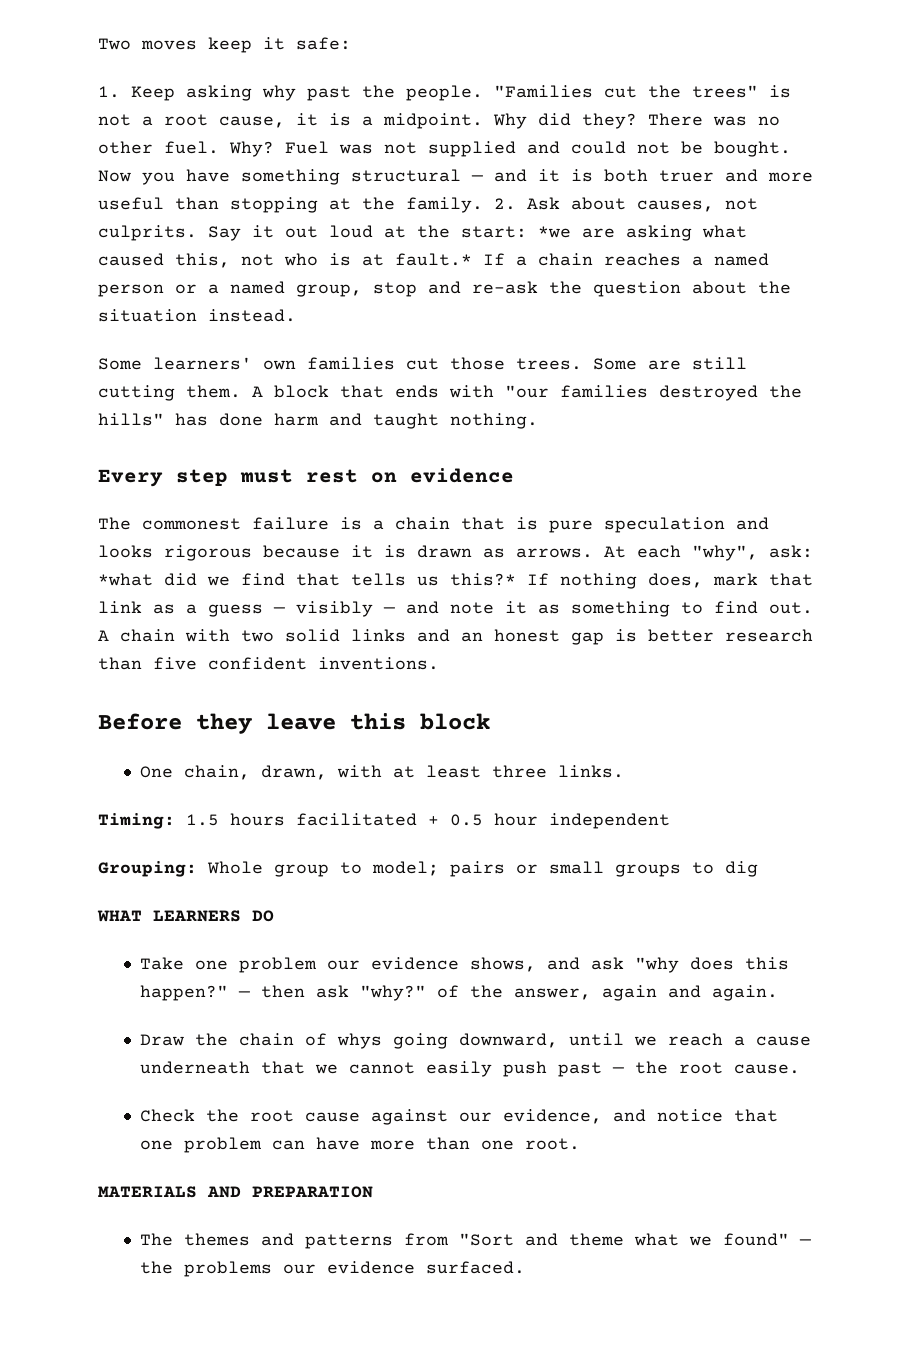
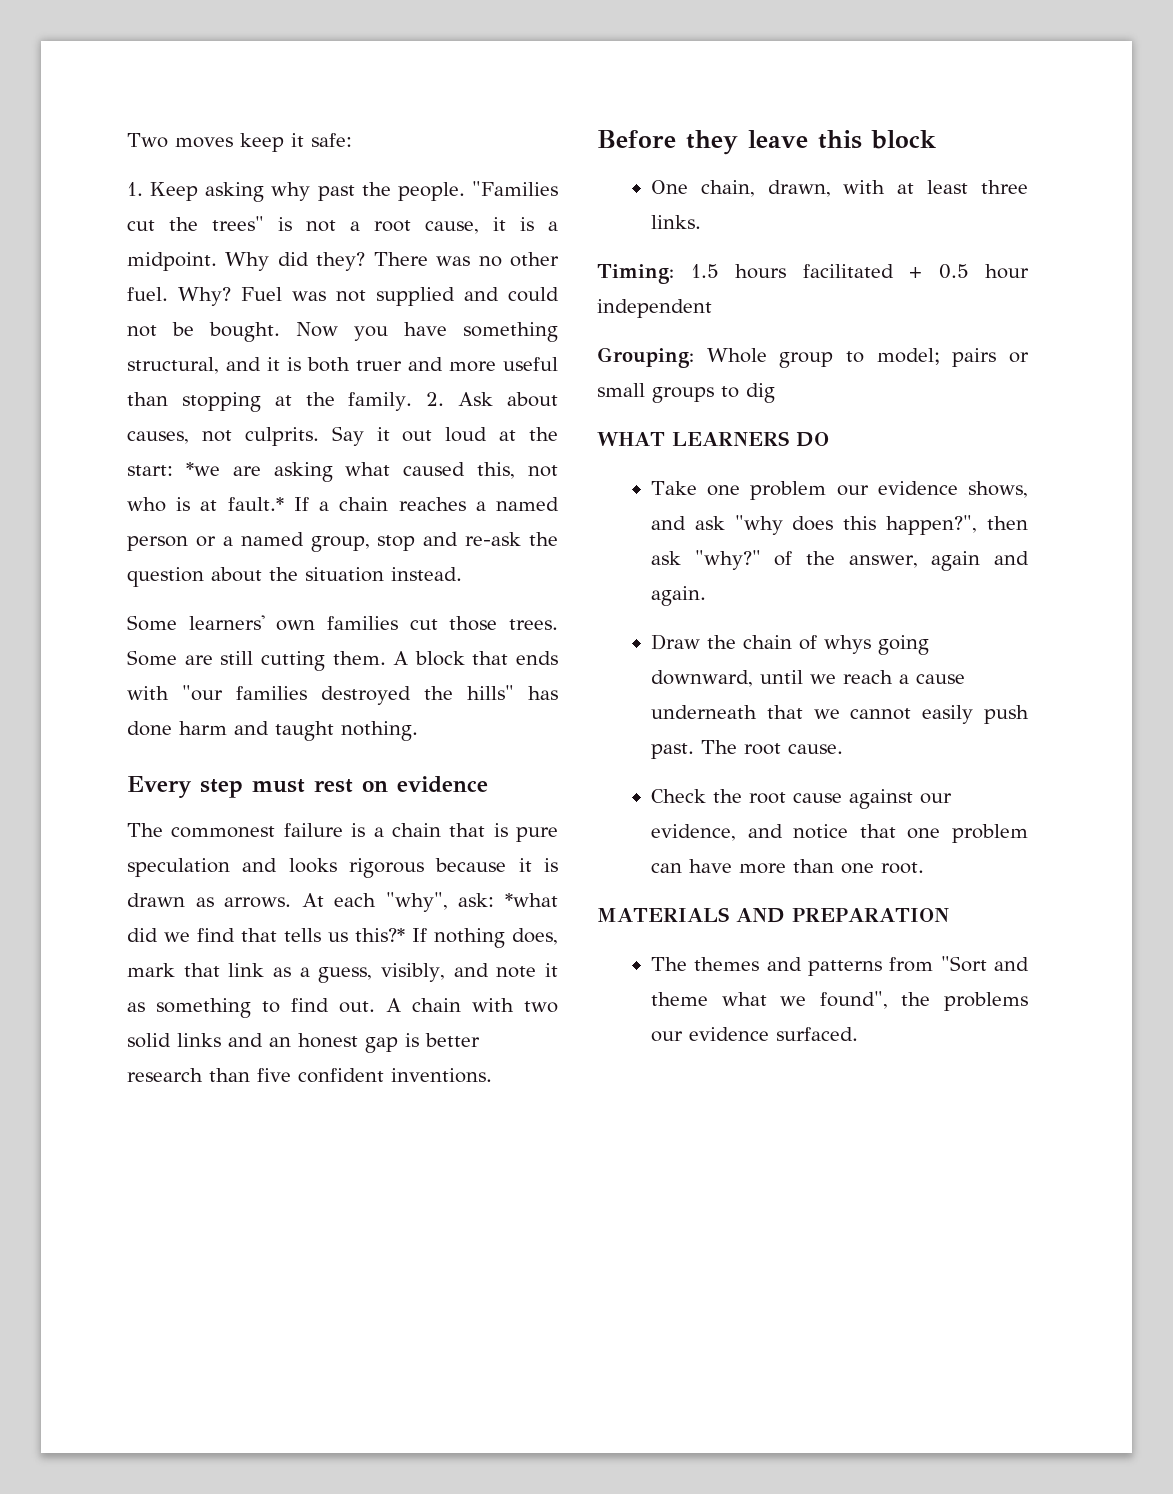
- Now you have something structural — and it is both truer and more useful than stopping at the family.
+ Now you have something structural, and it is both truer and more useful than stopping at the family.
- At each "why", ask: *what did we find that tells us this?* If nothing does, mark that link as a guess — visibly — and note it as something to find out.
+ At each "why", ask: *what did we find that tells us this?* If nothing does, mark that link as a guess, visibly, and note it as something to find out.
- Take one problem our evidence shows, and ask "why does this happen?" — then ask "why?" of the answer, again and again.
+ Take one problem our evidence shows, and ask "why does this happen?", then ask "why?" of the answer, again and again.
- Draw the chain of whys going downward, until we reach a cause underneath that we cannot easily push past — the root cause.
+ Draw the chain of whys going downward, until we reach a cause underneath that we cannot easily push past. The root cause.
- The themes and patterns from "Sort and theme what we found" — the problems our evidence surfaced.
+ The themes and patterns from "Sort and theme what we found", the problems our evidence surfaced.

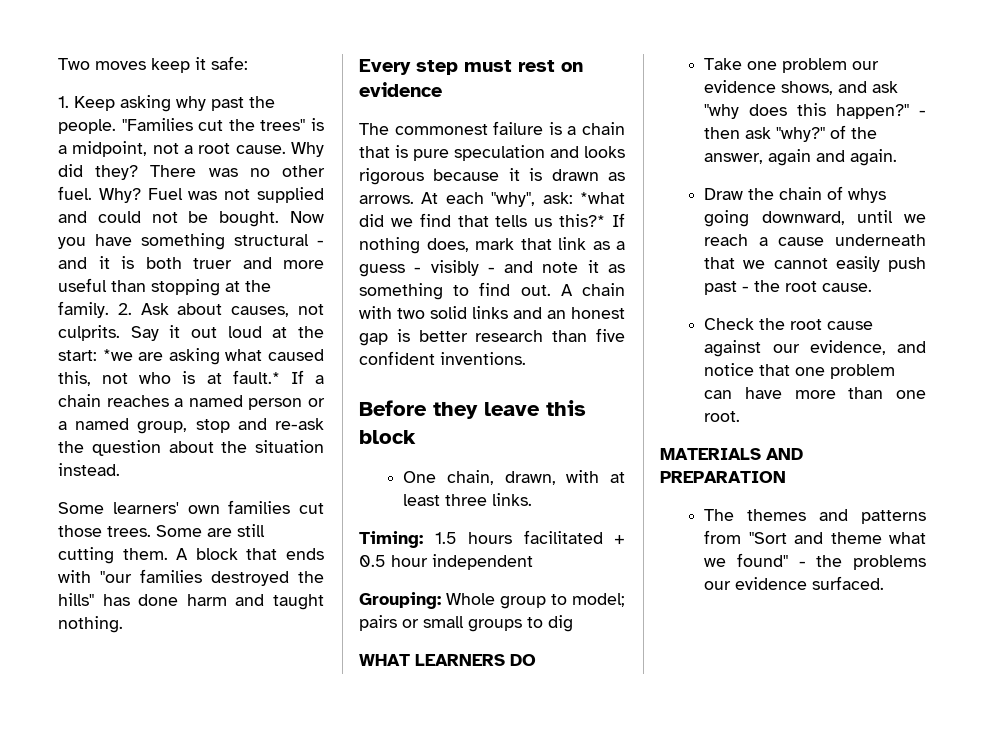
- "Families cut the trees" is not a root cause, it is a midpoint.
+ "Families cut the trees" is a midpoint, not a root cause.
- Now you have something structural, and it is both truer and more useful than stopping at the family.
+ Now you have something structural - and it is both truer and more useful than stopping at the family.
- At each "why", ask: *what did we find that tells us this?* If nothing does, mark that link as a guess, visibly, and note it as something to find out.
+ At each "why", ask: *what did we find that tells us this?* If nothing does, mark that link as a guess - visibly - and note it as something to find out.
- Take one problem our evidence shows, and ask "why does this happen?", then ask "why?" of the answer, again and again.
+ Take one problem our evidence shows, and ask "why does this happen?" - then ask "why?" of the answer, again and again.
- Draw the chain of whys going downward, until we reach a cause underneath that we cannot easily push past. The root cause.
+ Draw the chain of whys going downward, until we reach a cause underneath that we cannot easily push past - the root cause.
- The themes and patterns from "Sort and theme what we found", the problems our evidence surfaced.
+ The themes and patterns from "Sort and theme what we found" - the problems our evidence surfaced.

